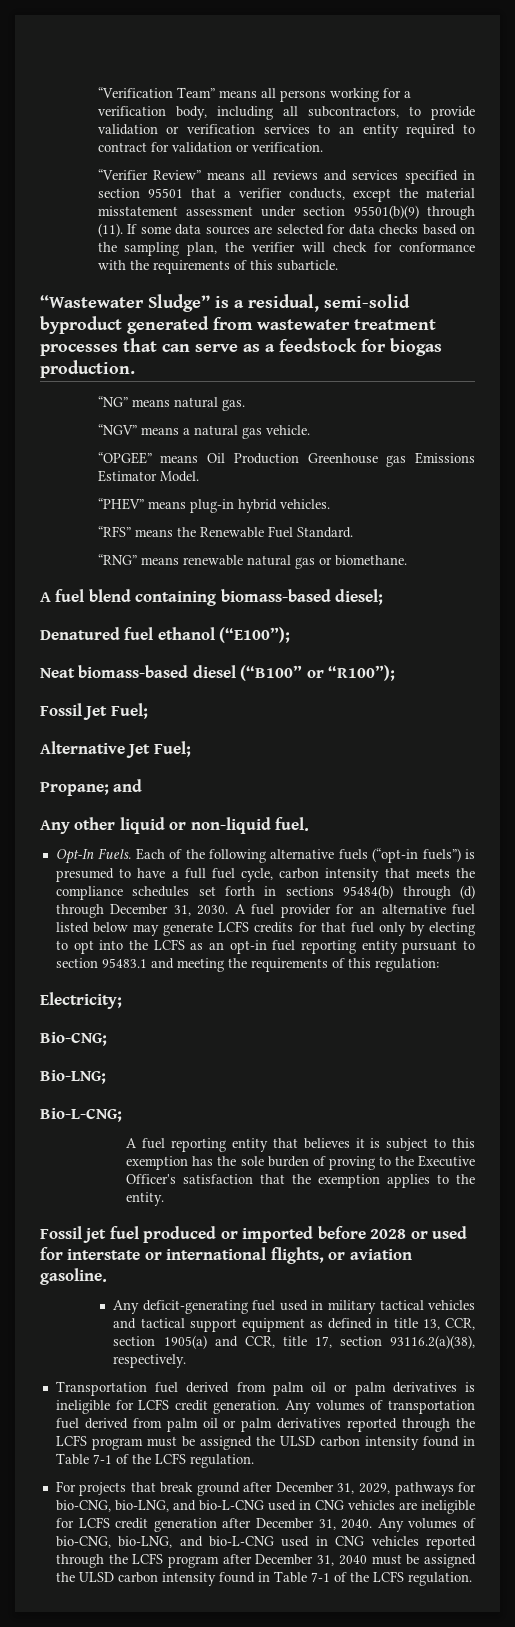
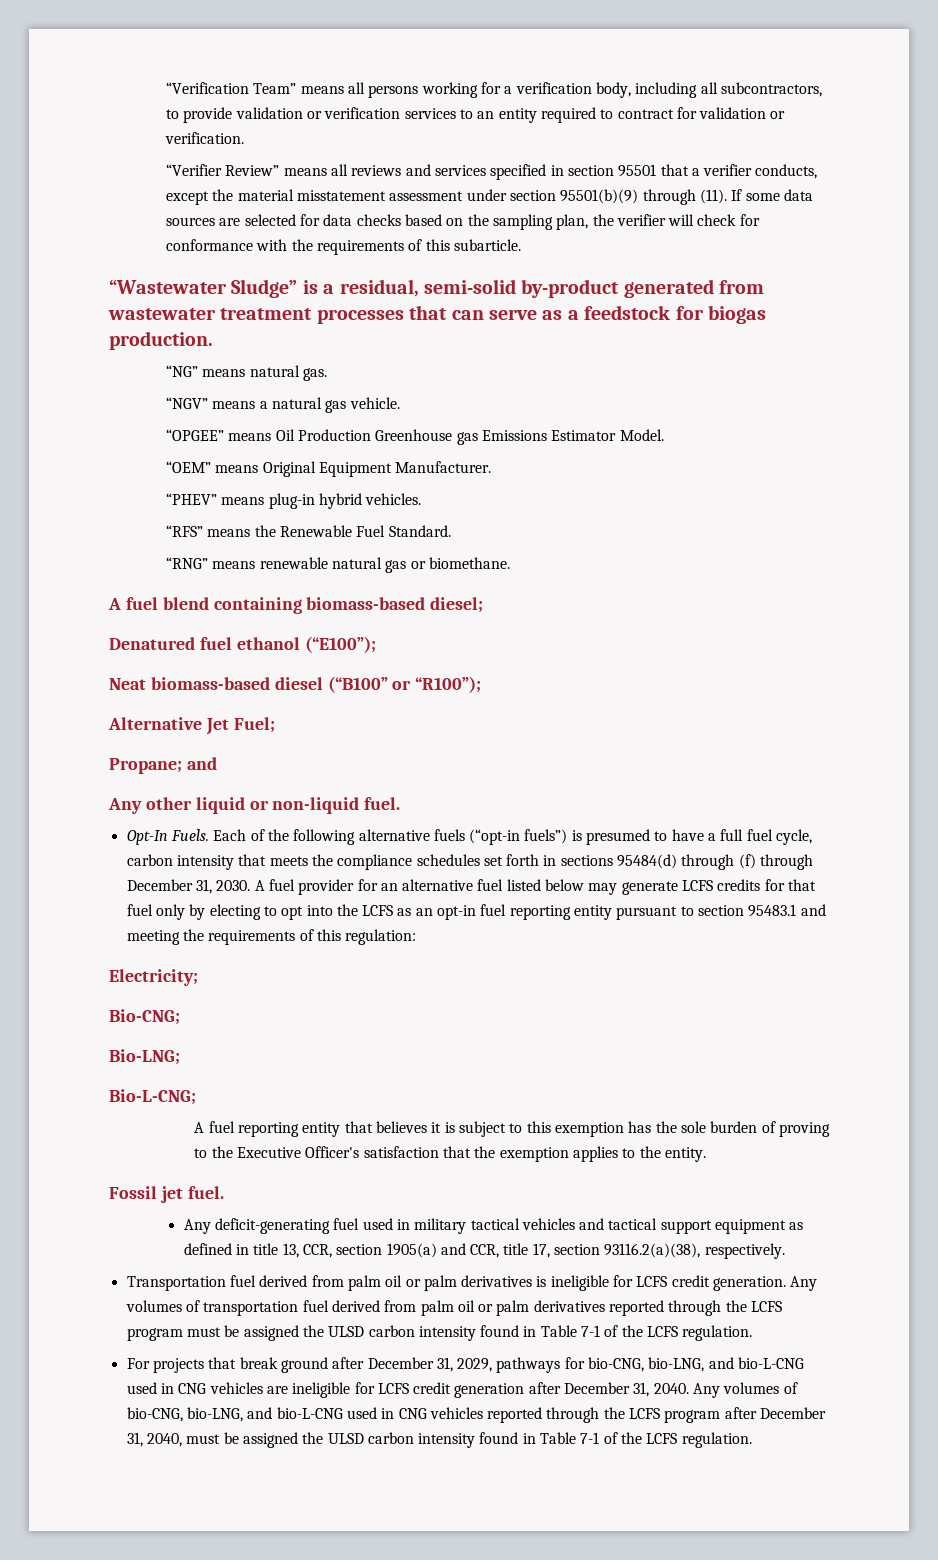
- “Wastewater Sludge” is a residual, semi-solid byproduct generated from wastewater treatment processes that can serve as a feedstock for biogas production.
+ “Wastewater Sludge” is a residual, semi-solid by-product generated from wastewater treatment processes that can serve as a feedstock for biogas production.
+ “OEM” means Original Equipment Manufacturer.
- Fossil Jet Fuel;
- Each of the following alternative fuels (“opt-in fuels”) is presumed to have a full fuel cycle, carbon intensity that meets the compliance schedules set forth in sections 95484(b) through (d) through December 31, 2030.
+ Each of the following alternative fuels (“opt-in fuels”) is presumed to have a full fuel cycle, carbon intensity that meets the compliance schedules set forth in sections 95484(d) through (f) through December 31, 2030.
- Fossil jet fuel produced or imported before 2028 or used for interstate or international flights, or aviation gasoline.
+ Fossil jet fuel.
- Any volumes of bio-CNG, bio-LNG, and bio-L-CNG used in CNG vehicles reported through the LCFS program after December 31, 2040 must be assigned the ULSD carbon intensity found in Table 7-1 of the LCFS regulation.
+ Any volumes of bio-CNG, bio-LNG, and bio-L-CNG used in CNG vehicles reported through the LCFS program after December 31, 2040, must be assigned the ULSD carbon intensity found in Table 7-1 of the LCFS regulation.

